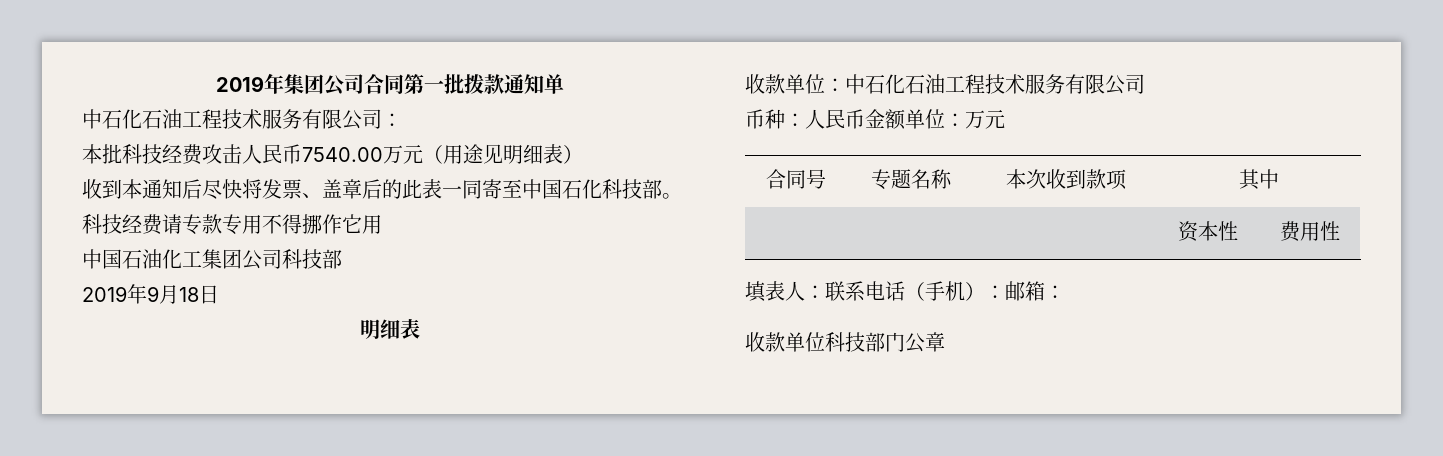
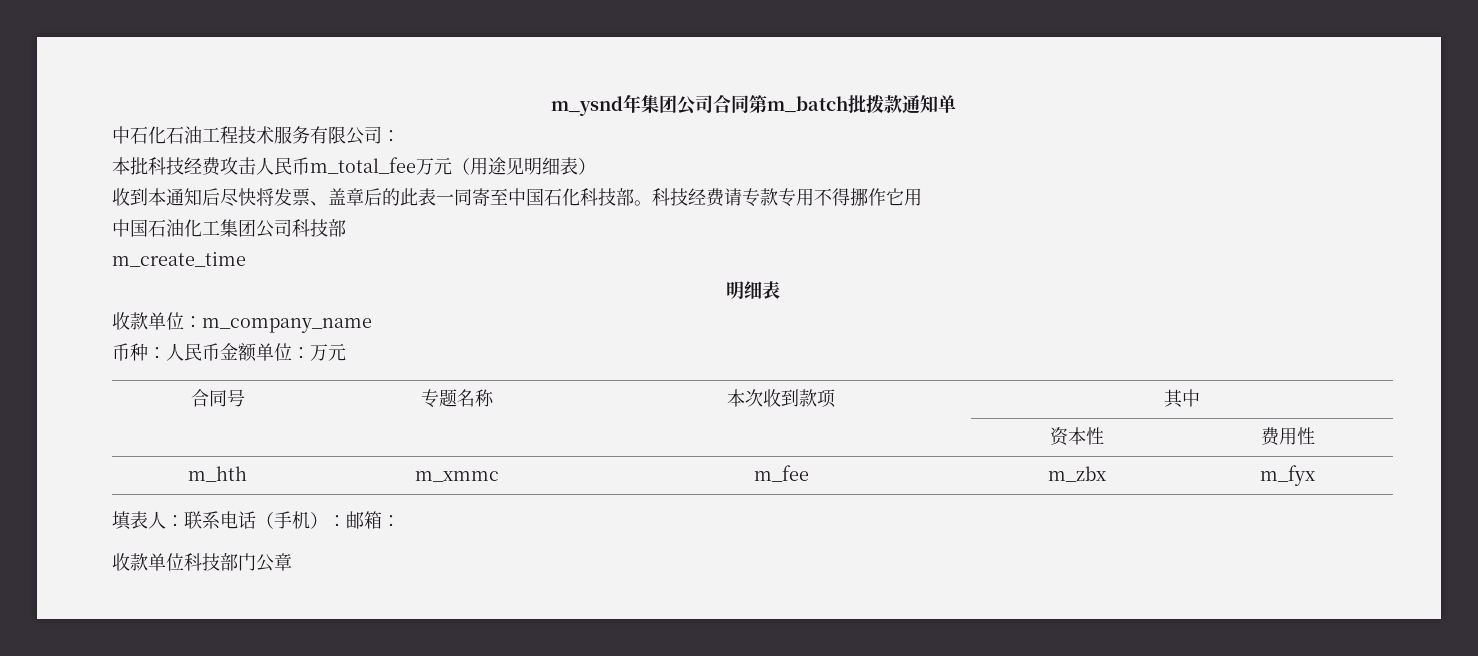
- 2019年集团公司合同第一批拨款通知单
+ m_ysnd年集团公司合同第m_batch批拨款通知单
- 本批科技经费攻击人民币7540.00万元（用途见明细表）
+ 本批科技经费攻击人民币m_total_fee万元（用途见明细表）
- 2019年9月18日
+ m_create_time
- 收款单位：中石化石油工程技术服务有限公司
+ 收款单位：m_company_name
+ m_hth | m_xmmc | m_fee | m_zbx | m_fyx

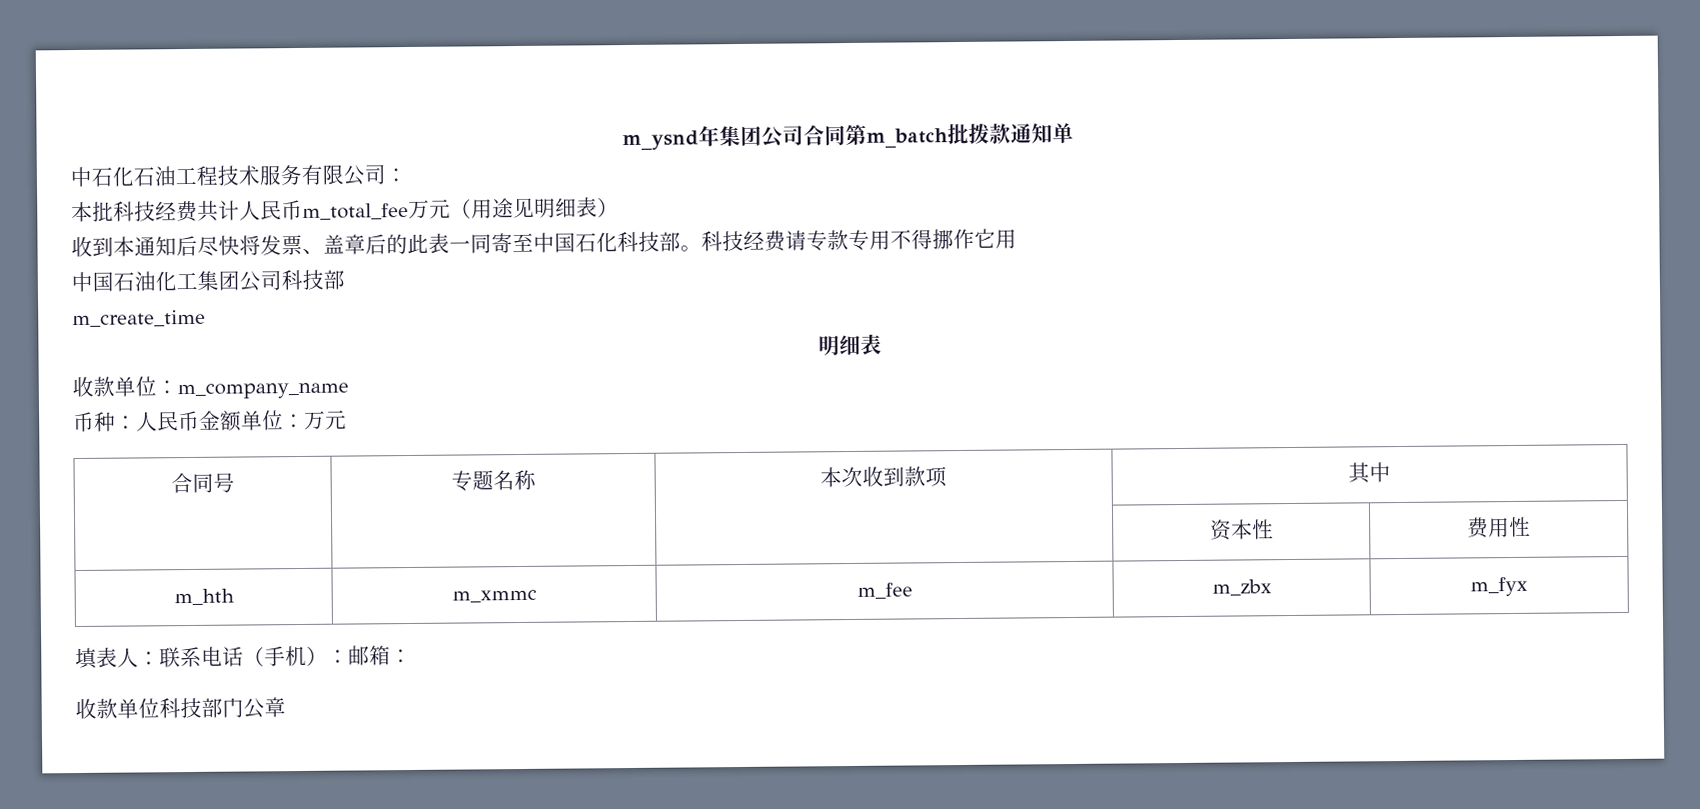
- 本批科技经费攻击人民币m_total_fee万元（用途见明细表）
+ 本批科技经费共计人民币m_total_fee万元（用途见明细表）

